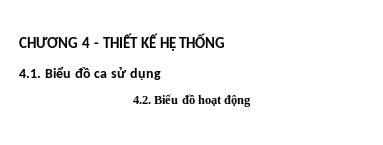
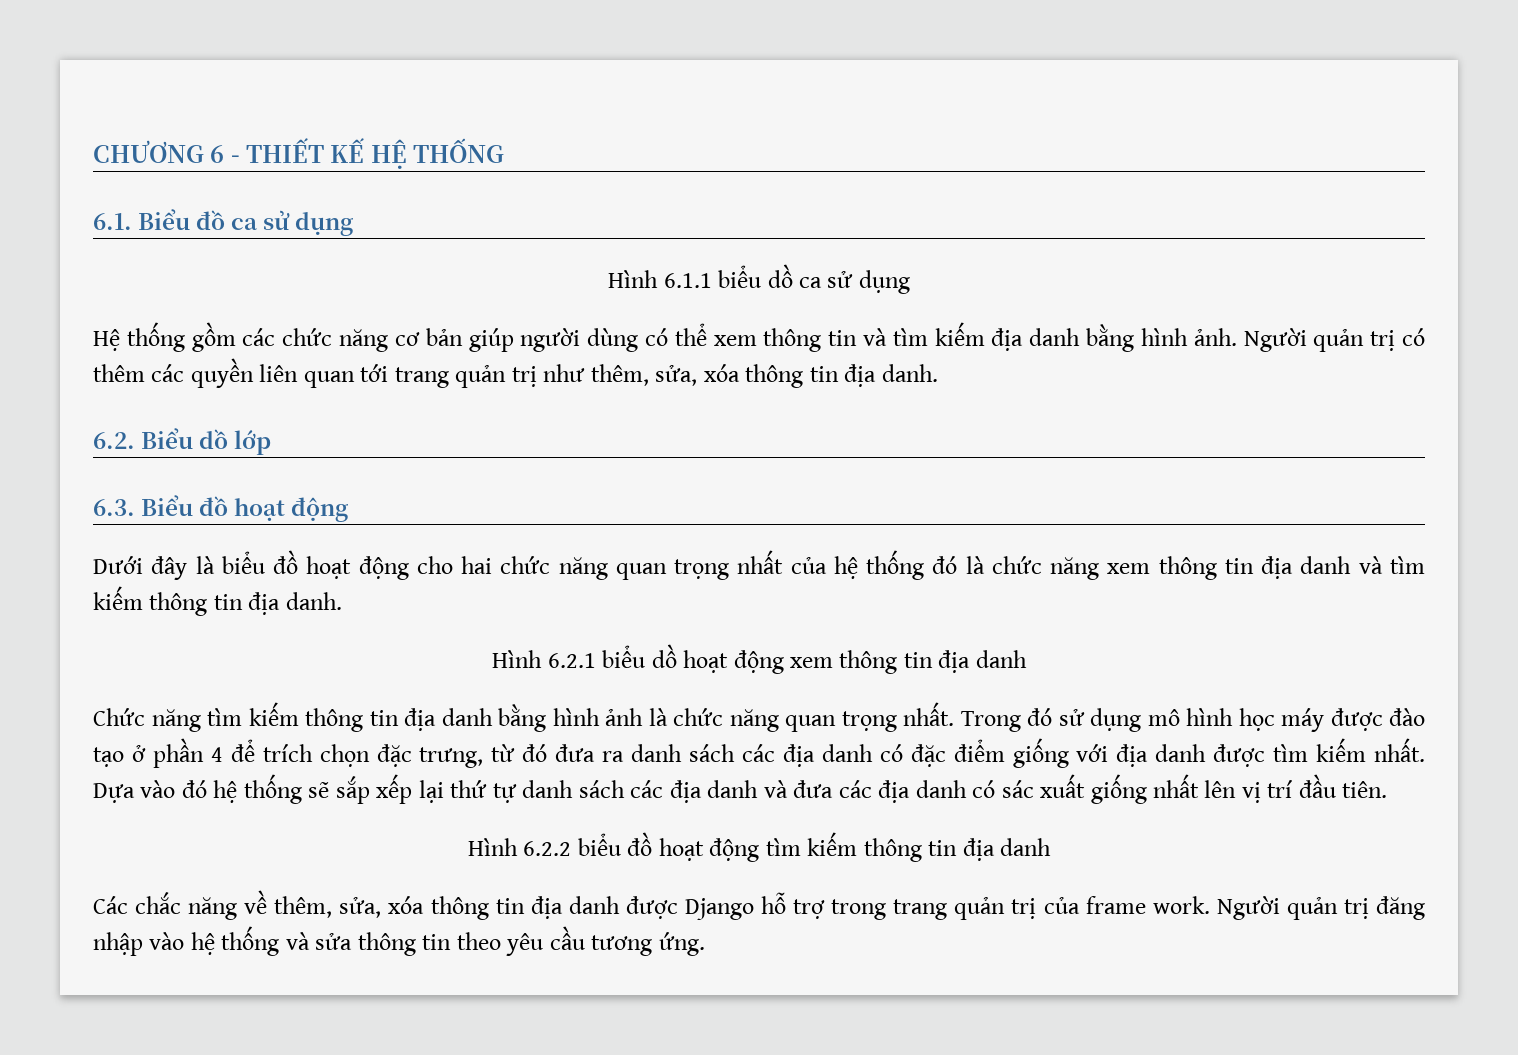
- CHƯƠNG 4 - THIẾT KẾ HỆ THỐNG
+ CHƯƠNG 6 - THIẾT KẾ HỆ THỐNG
- 4.1. Biểu đồ ca sử dụng
+ 6.1. Biểu đồ ca sử dụng
- 4.2. Biểu đồ hoạt động
+ Hình 6.1.1 biểu dồ ca sử dụng
+ Hệ thống gồm các chức năng cơ bản giúp người dùng có thể xem thông tin và tìm kiếm địa danh bằng hình ảnh. Người quản trị có thêm các quyền liên quan tới trang quản trị như thêm, sửa, xóa thông tin địa danh.
+ 6.2. Biểu dồ lớp
+ 6.3. Biểu đồ hoạt động
+ Dưới đây là biểu đồ hoạt động cho hai chức năng quan trọng nhất của hệ thống đó là chức năng xem thông tin địa danh và tìm kiếm thông tin địa danh.
+ Hình 6.2.1 biểu dồ hoạt động xem thông tin địa danh
+ Chức năng tìm kiếm thông tin địa danh bằng hình ảnh là chức năng quan trọng nhất. Trong đó sử dụng mô hình học máy được đào tạo ở phần 4 để trích chọn đặc trưng, từ đó đưa ra danh sách các địa danh có đặc điểm giống với địa danh được tìm kiếm nhất. Dựa vào đó hệ thống sẽ sắp xếp lại thứ tự danh sách các địa danh và đưa các địa danh có sác xuất giống nhất lên vị trí đầu tiên.
+ Hình 6.2.2 biểu đồ hoạt động tìm kiếm thông tin địa danh
+ Các chắc năng về thêm, sửa, xóa thông tin địa danh được Django hỗ trợ trong trang quản trị của frame work. Người quản trị đăng nhập vào hệ thống và sửa thông tin theo yêu cầu tương ứng.

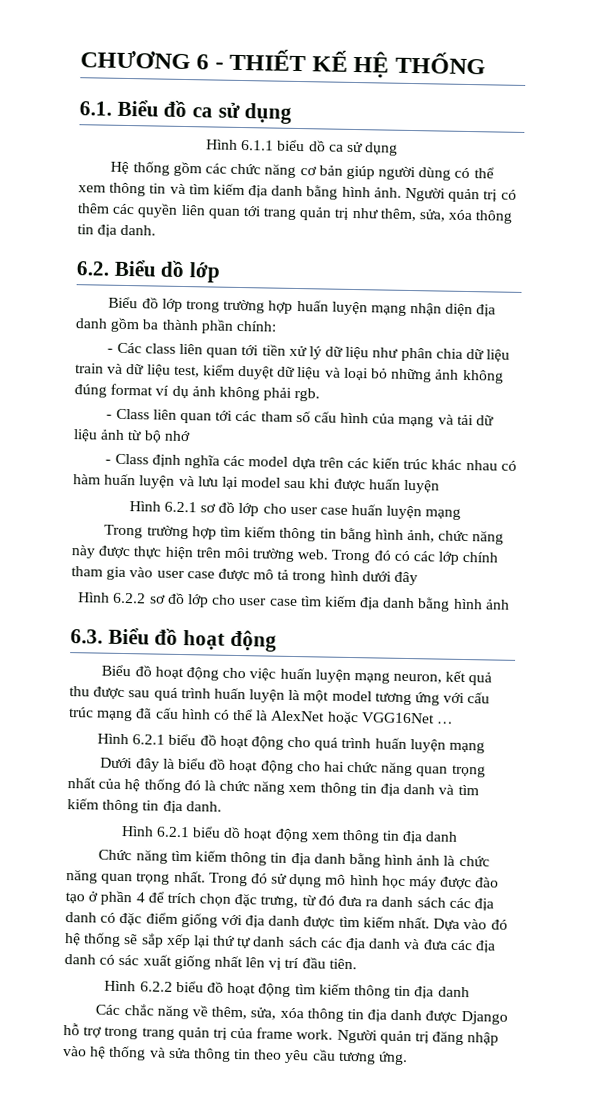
+ Biểu đồ lớp trong trường hợp huấn luyện mạng nhận diện địa danh gồm ba thành phần chính:
+ - Các class liên quan tới tiền xử lý dữ liệu như phân chia dữ liệu train và dữ liệu test, kiểm duyệt dữ liệu và loại bỏ những ảnh không đúng format ví dụ ảnh không phải rgb.
+ - Class liên quan tới các tham số cấu hình của mạng và tải dữ liệu ảnh từ bộ nhớ
+ - Class định nghĩa các model dựa trên các kiến trúc khác nhau có hàm huấn luyện và lưu lại model sau khi được huấn luyện
+ Hình 6.2.1 sơ đồ lớp cho user case huấn luyện mạng
+ Trong trường hợp tìm kiếm thông tin bằng hình ảnh, chức năng này được thực hiện trên môi trường web. Trong đó có các lớp chính tham gia vào user case được mô tả trong hình dưới đây
+ Hình 6.2.2 sơ đồ lớp cho user case tìm kiếm địa danh bằng hình ảnh
+ Biểu đồ hoạt động cho việc huấn luyện mạng neuron, kết quả thu được sau quá trình huấn luyện là một model tương ứng với cấu trúc mạng đã cấu hình có thể là AlexNet hoặc VGG16Net …
+ Hình 6.2.1 biểu đồ hoạt động cho quá trình huấn luyện mạng

